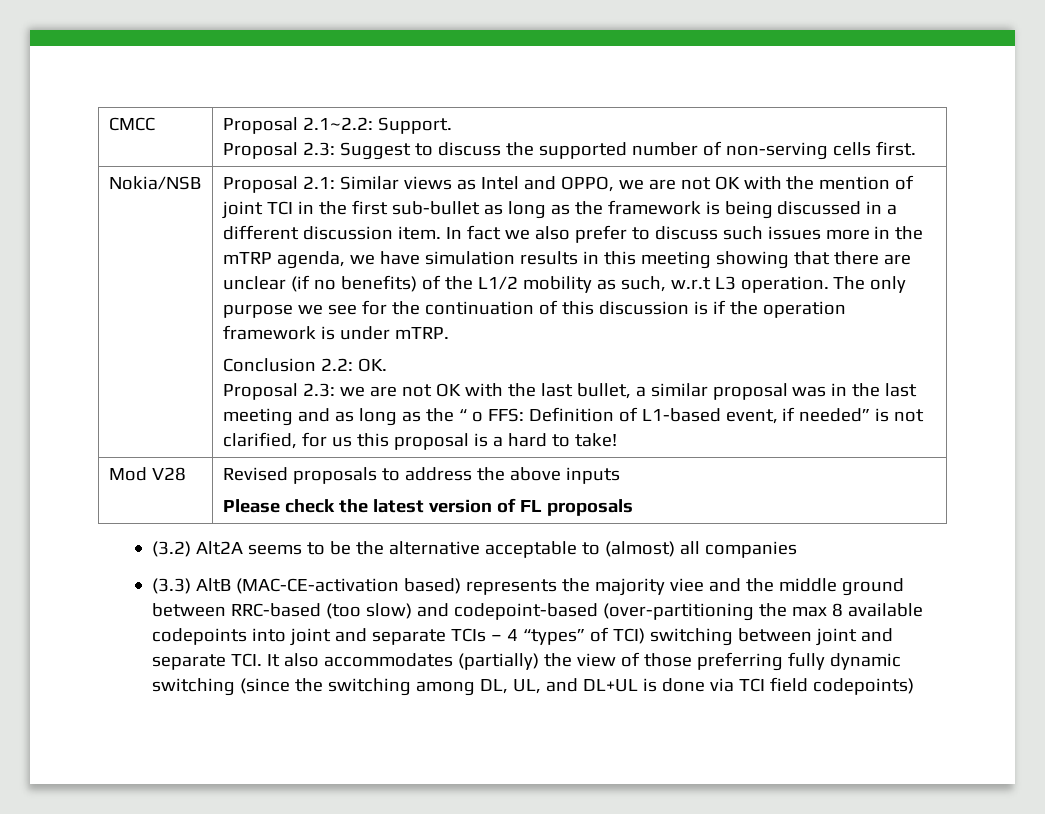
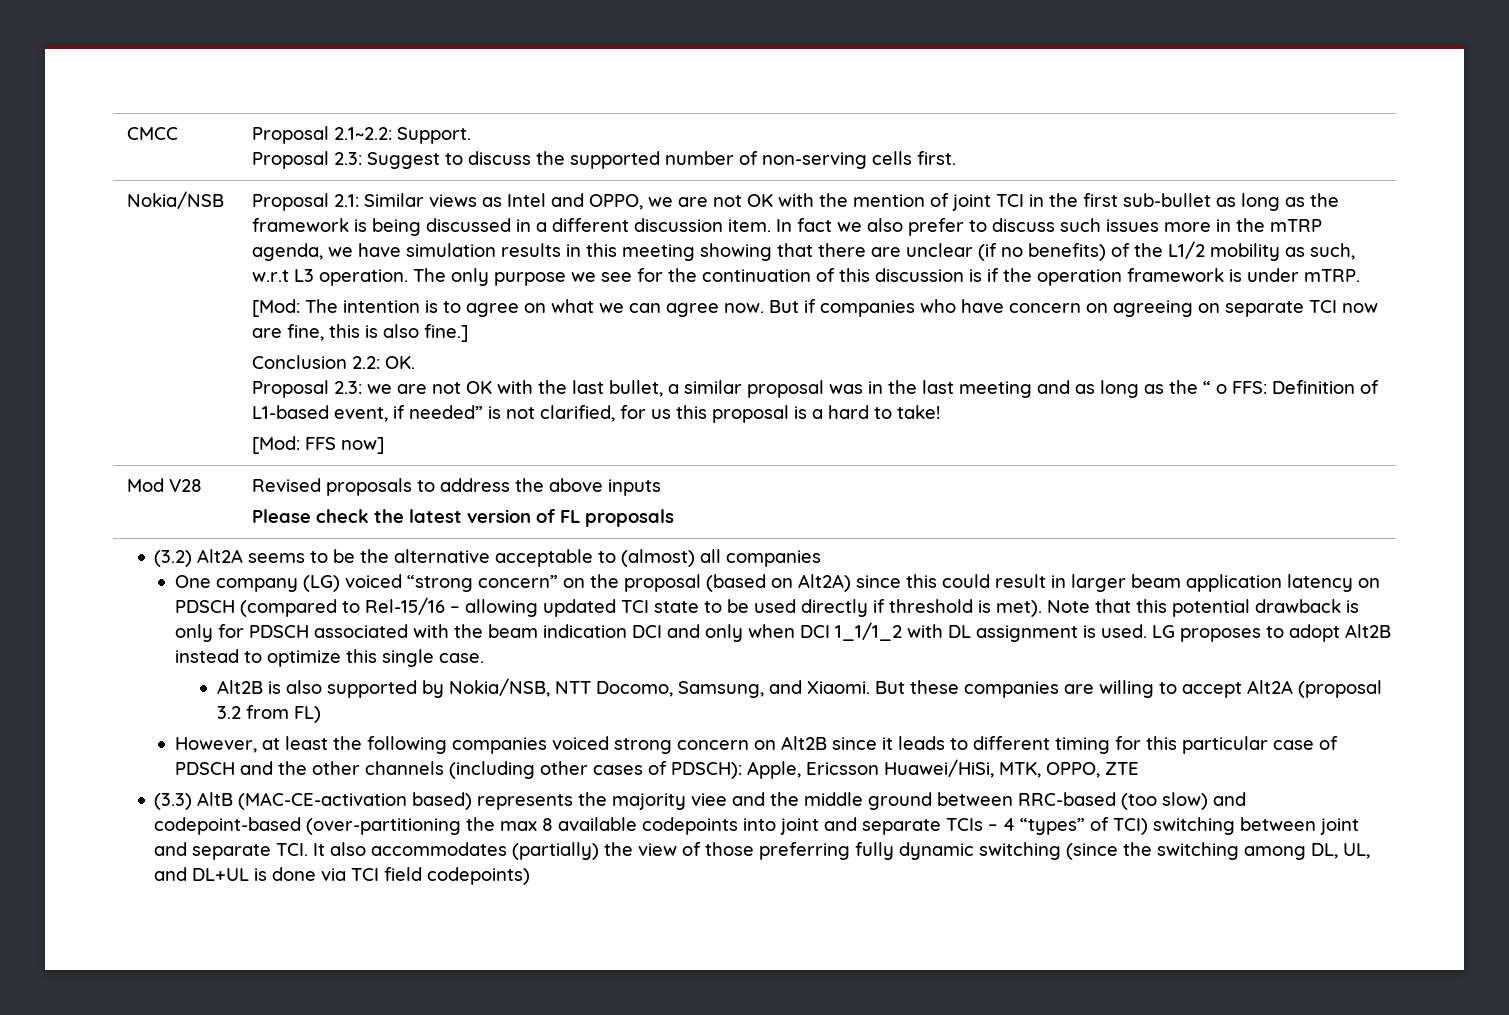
+ [Mod: The intention is to agree on what we can agree now. But if companies who have concern on agreeing on separate TCI now are fine, this is also fine.]
+ [Mod: FFS now]
+ One company (LG) voiced “strong concern” on the proposal (based on Alt2A) since this could result in larger beam application latency on PDSCH (compared to Rel-15/16 – allowing updated TCI state to be used directly if threshold is met). Note that this potential drawback is only for PDSCH associated with the beam indication DCI and only when DCI 1_1/1_2 with DL assignment is used. LG proposes to adopt Alt2B instead to optimize this single case.
+ Alt2B is also supported by Nokia/NSB, NTT Docomo, Samsung, and Xiaomi. But these companies are willing to accept Alt2A (proposal 3.2 from FL)
+ However, at least the following companies voiced strong concern on Alt2B since it leads to different timing for this particular case of PDSCH and the other channels (including other cases of PDSCH): Apple, Ericsson Huawei/HiSi, MTK, OPPO, ZTE

